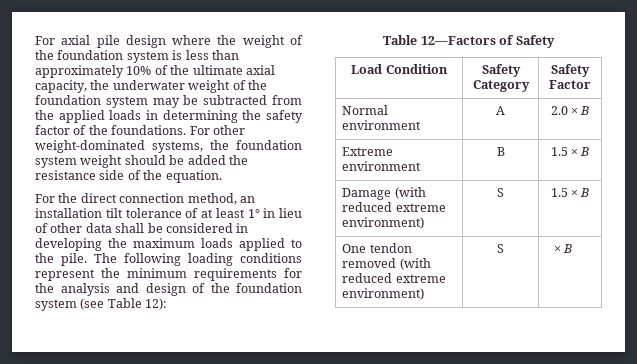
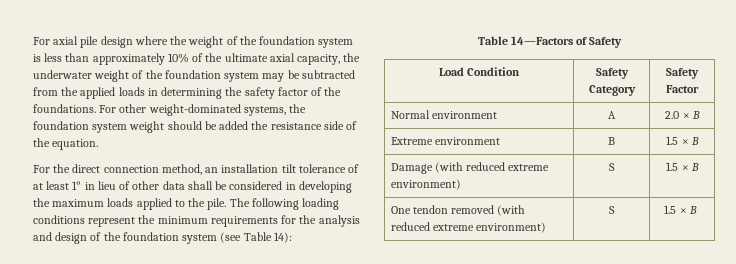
- The following loading conditions represent the minimum requirements for the analysis and design of the foundation system (see Table 12):
- Table 12—Factors of Safety
+ The following loading conditions represent the minimum requirements for the analysis and design of the foundation system (see Table 14):
+ Table 14—Factors of Safety
- One tendon removed (with reduced extreme environment) | S | × B
+ One tendon removed (with reduced extreme environment) | S | 1.5 × B

